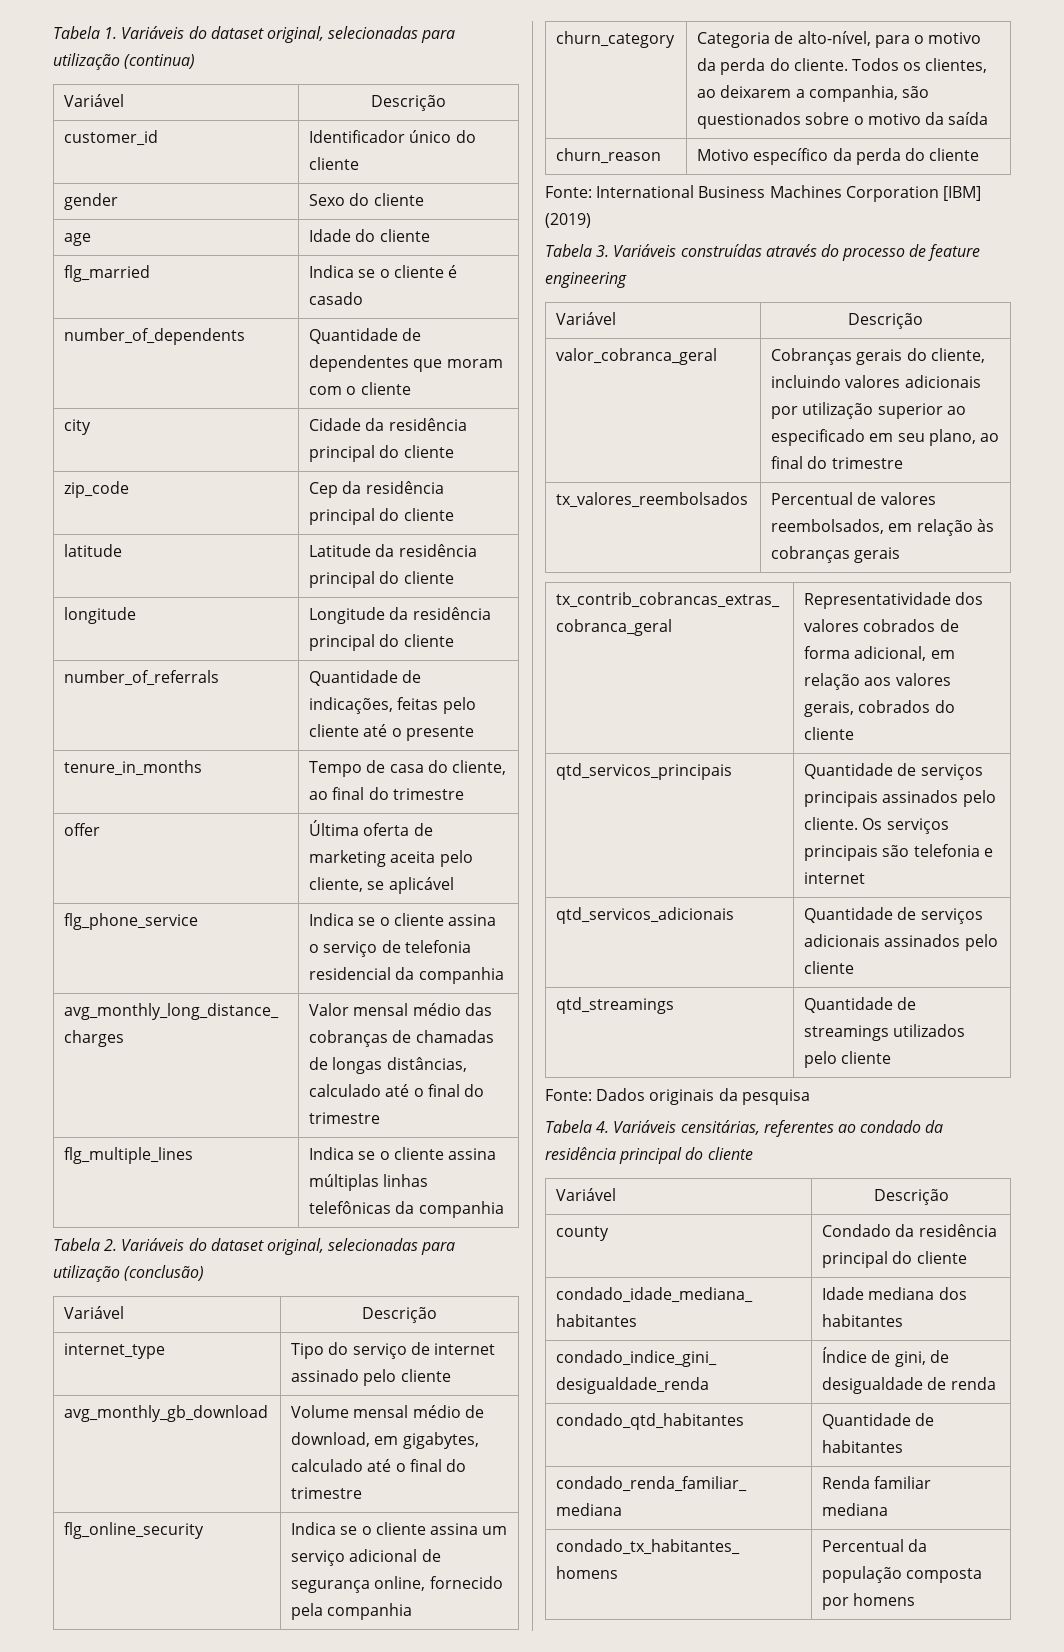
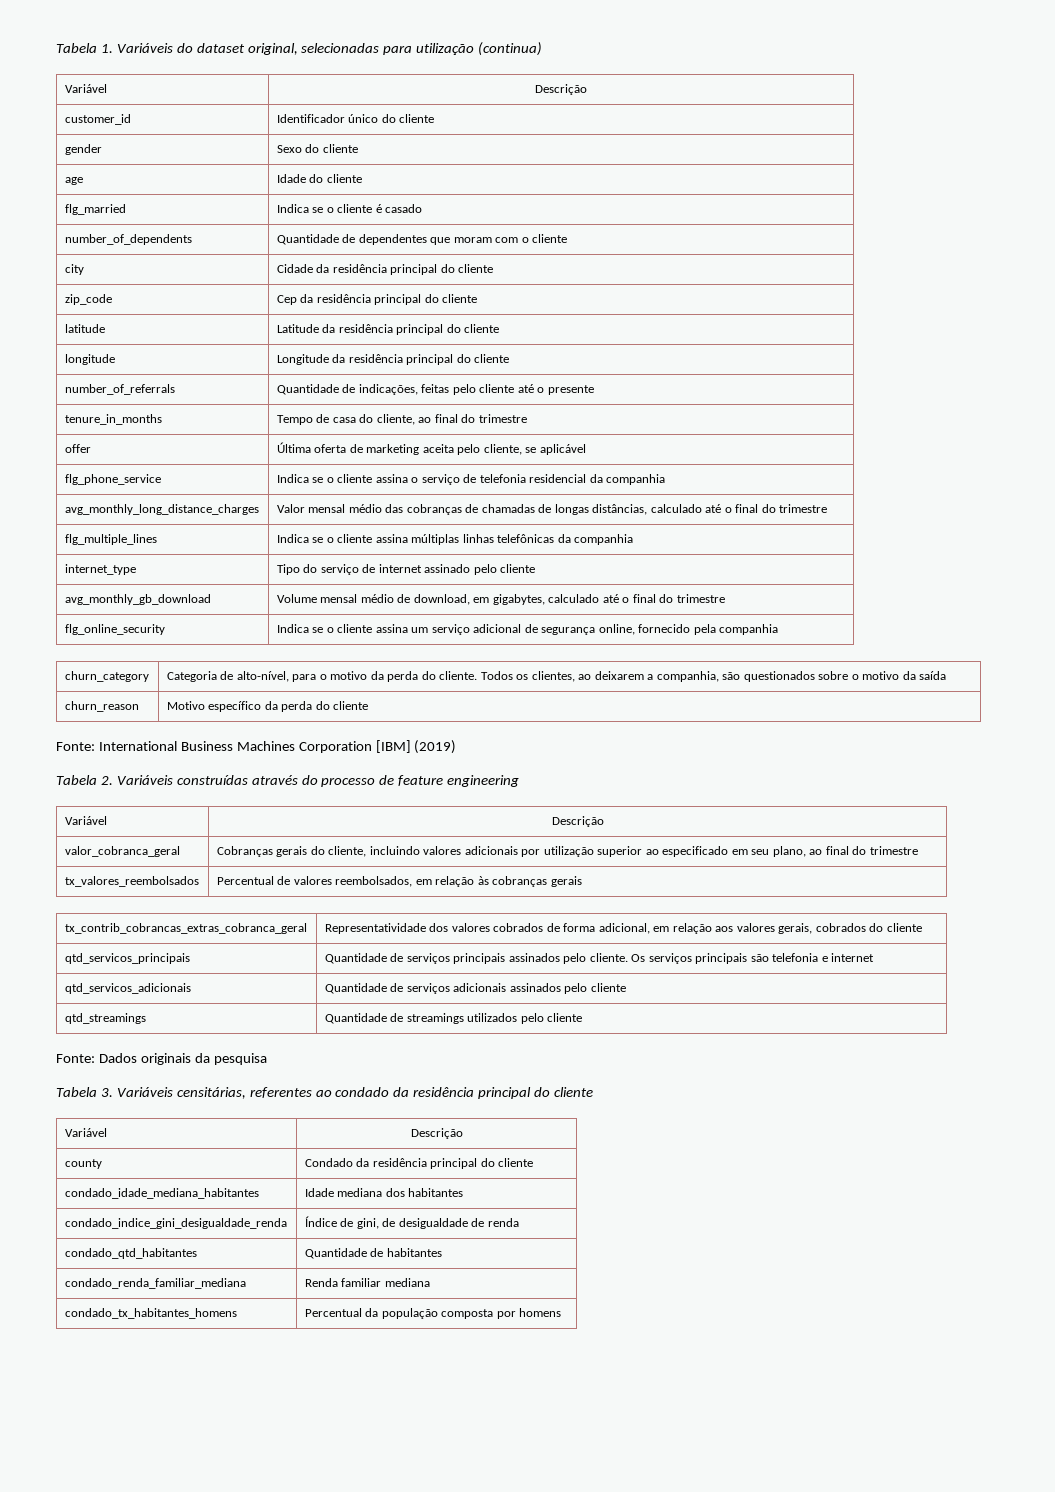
- Tabela 2. Variáveis do dataset original, selecionadas para utilização (conclusão)
- Variável | Descrição
- Tabela 3. Variáveis construídas através do processo de feature engineering
+ Tabela 2. Variáveis construídas através do processo de feature engineering
- Tabela 4. Variáveis censitárias, referentes ao condado da residência principal do cliente
+ Tabela 3. Variáveis censitárias, referentes ao condado da residência principal do cliente

